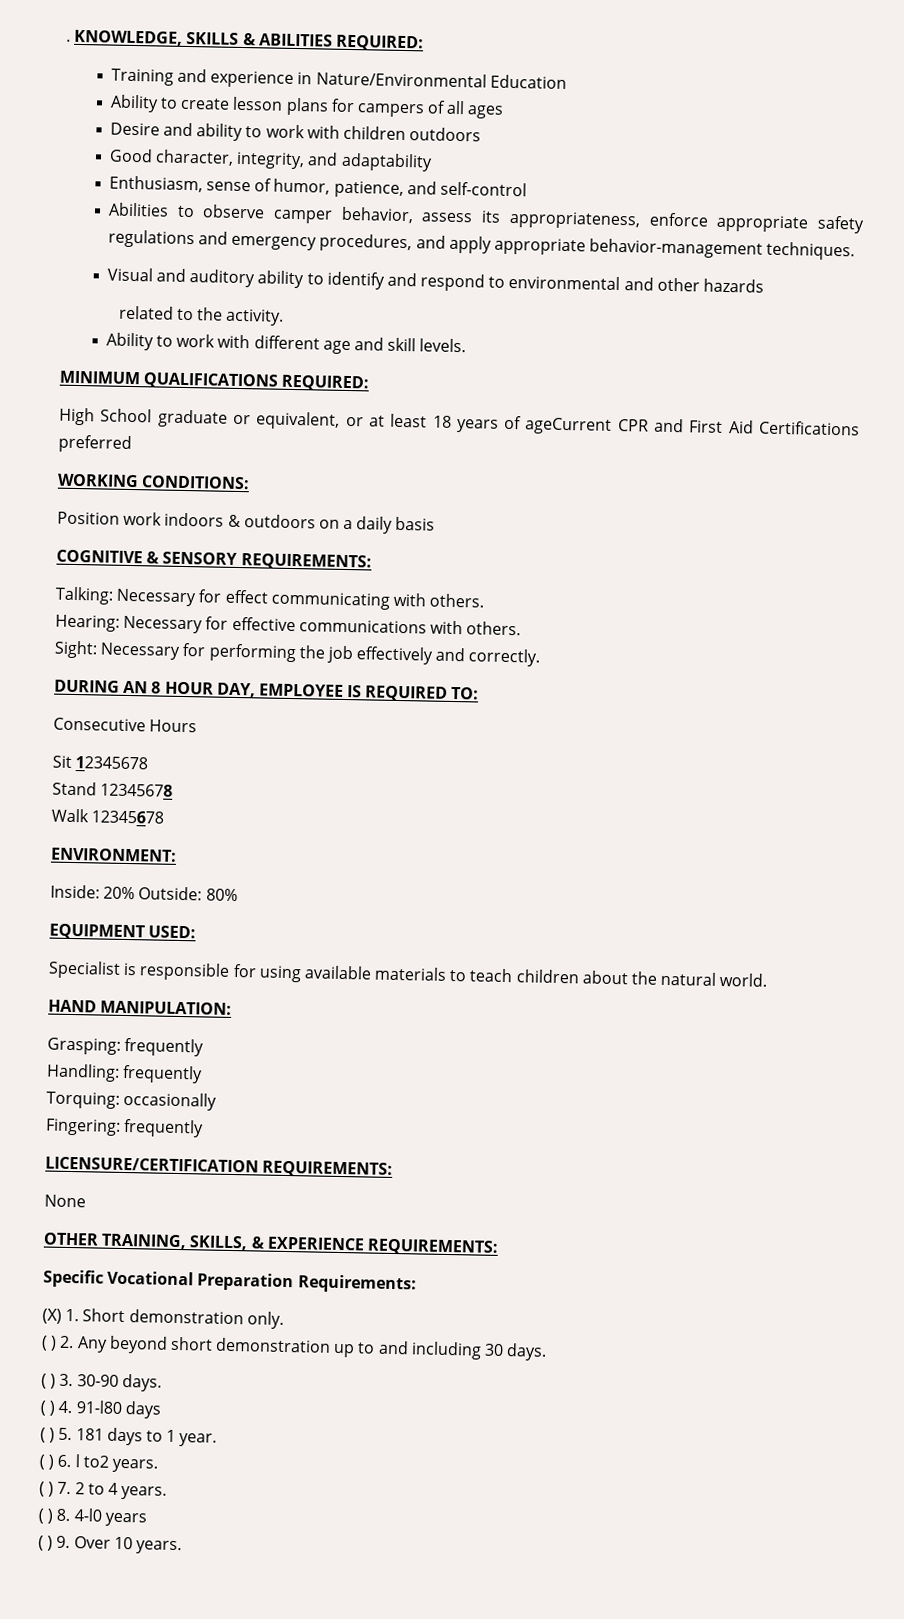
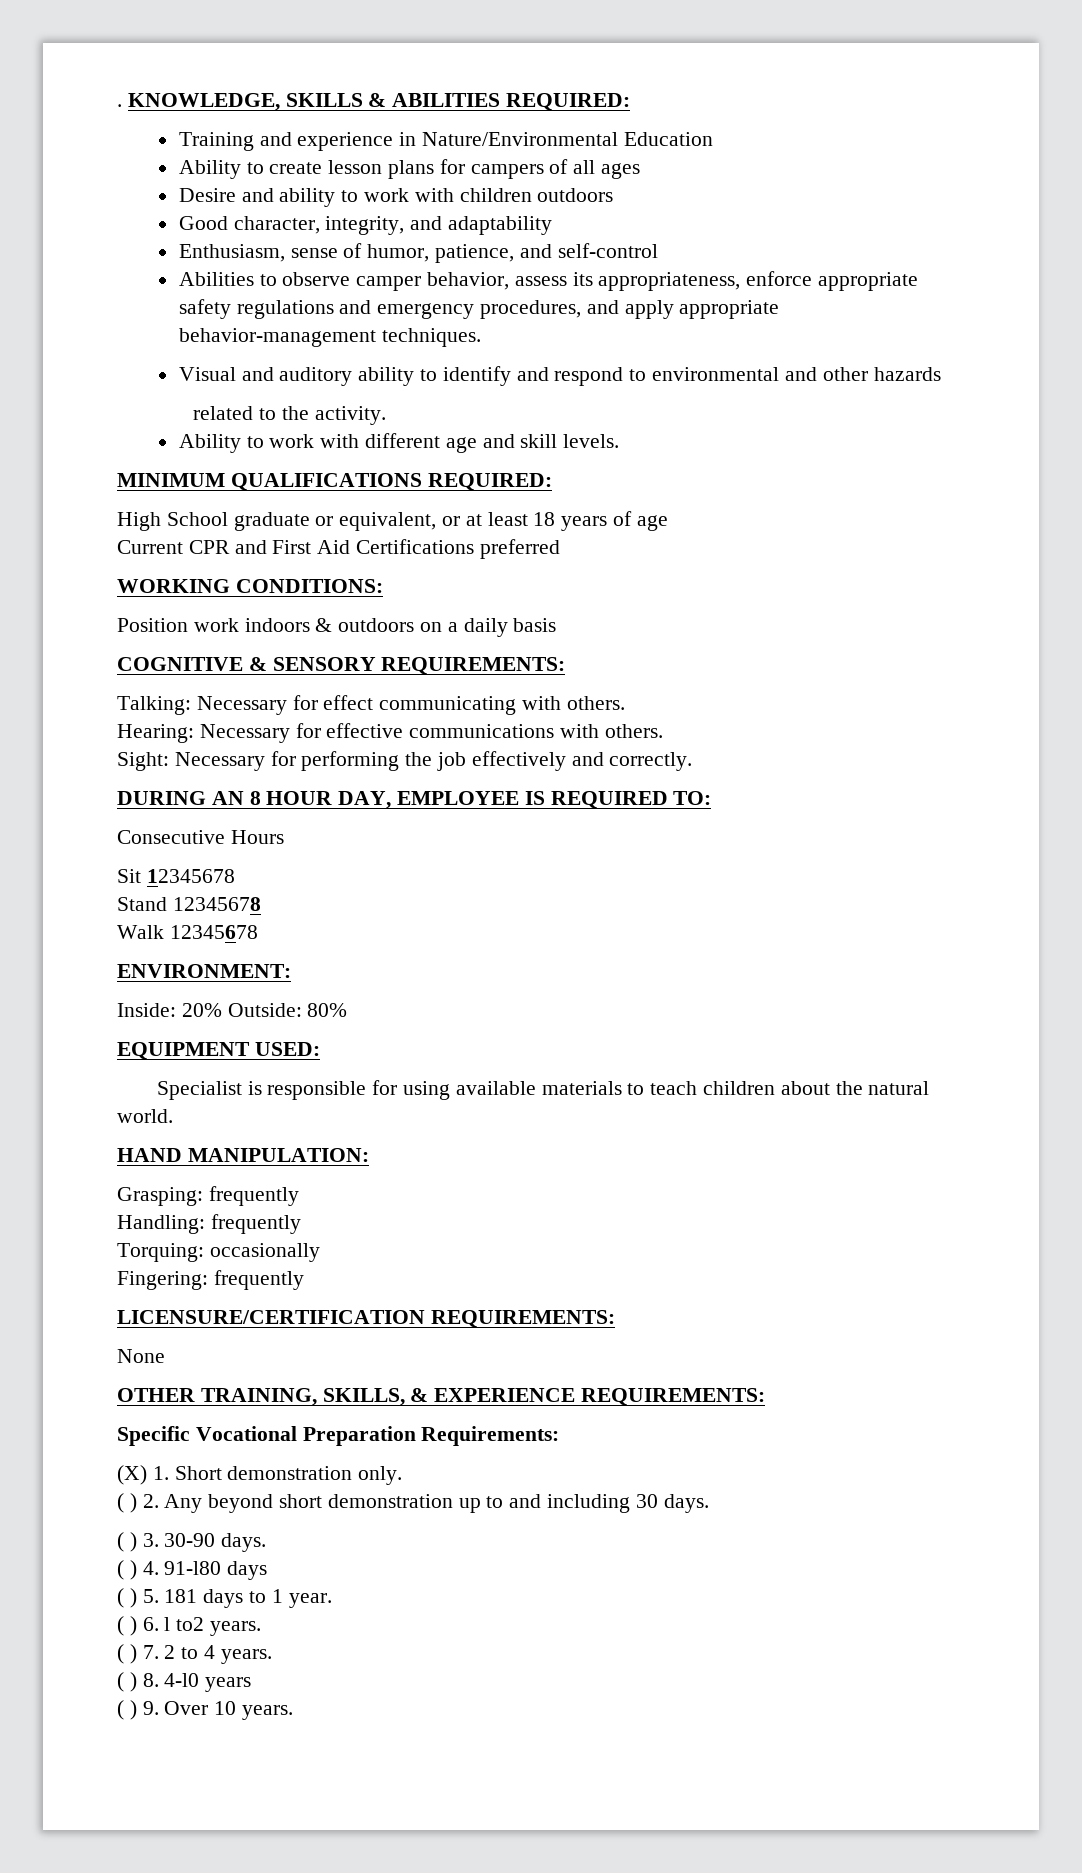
- High School graduate or equivalent, or at least 18 years of ageCurrent CPR and First Aid Certifications preferred
+ High School graduate or equivalent, or at least 18 years of age
+ Current CPR and First Aid Certifications preferred

